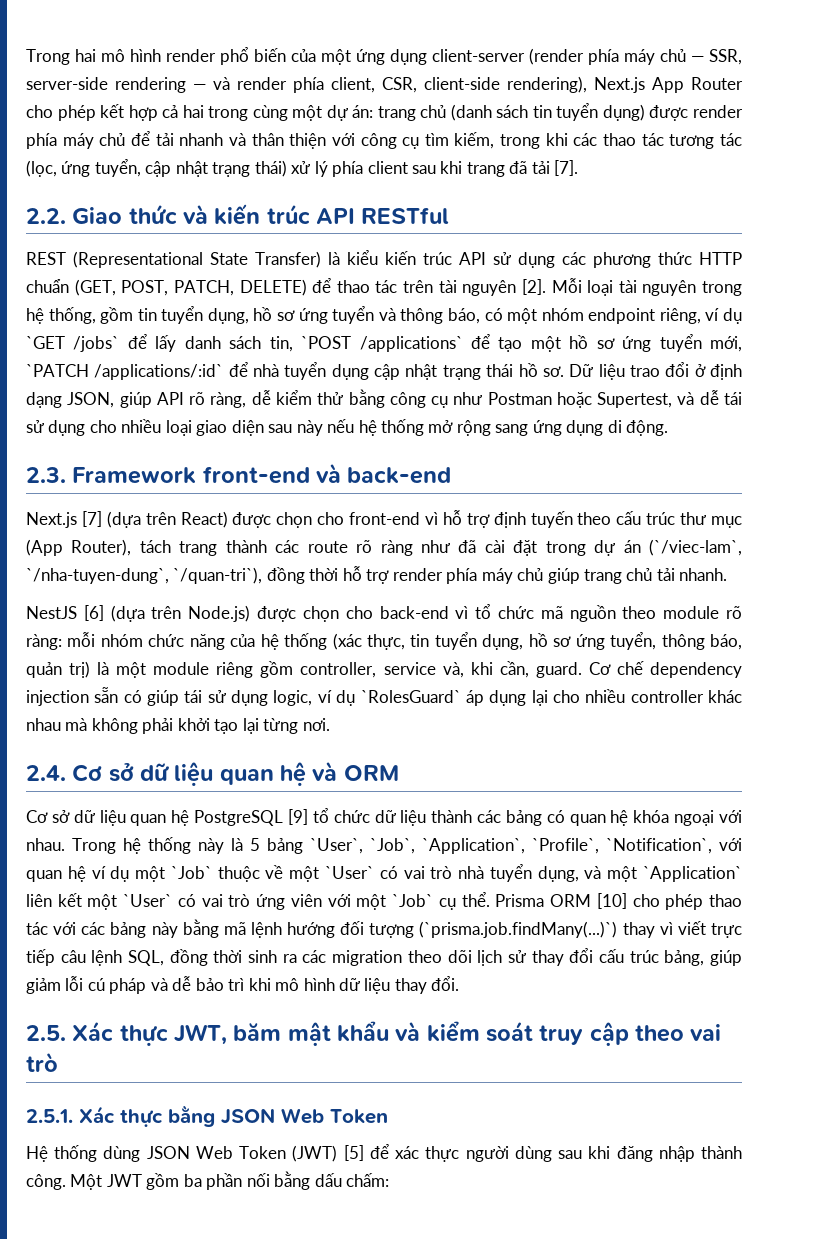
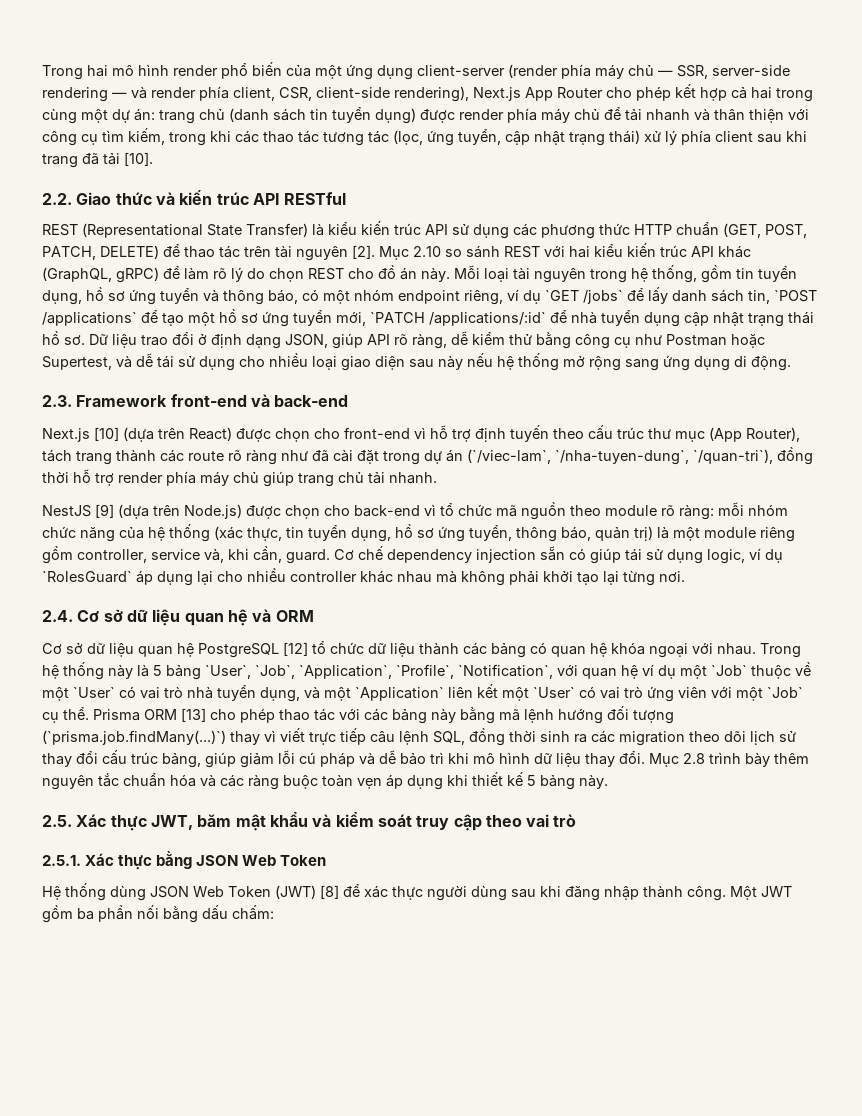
- trang chủ (danh sách tin tuyển dụng) được render phía máy chủ để tải nhanh và thân thiện với công cụ tìm kiếm, trong khi các thao tác tương tác (lọc, ứng tuyển, cập nhật trạng thái) xử lý phía client sau khi trang đã tải [7].
+ trang chủ (danh sách tin tuyển dụng) được render phía máy chủ để tải nhanh và thân thiện với công cụ tìm kiếm, trong khi các thao tác tương tác (lọc, ứng tuyển, cập nhật trạng thái) xử lý phía client sau khi trang đã tải [10].
+ Mục 2.10 so sánh REST với hai kiểu kiến trúc API khác (GraphQL, gRPC) để làm rõ lý do chọn REST cho đồ án này.
- Next.js [7] (dựa trên React) được chọn cho front-end vì hỗ trợ định tuyến theo cấu trúc thư mục (App Router), tách trang thành các route rõ ràng như đã cài đặt trong dự án (`/viec-lam`, `/nha-tuyen-dung`, `/quan-tri`), đồng thời hỗ trợ render phía máy chủ giúp trang chủ tải nhanh.
+ Next.js [10] (dựa trên React) được chọn cho front-end vì hỗ trợ định tuyến theo cấu trúc thư mục (App Router), tách trang thành các route rõ ràng như đã cài đặt trong dự án (`/viec-lam`, `/nha-tuyen-dung`, `/quan-tri`), đồng thời hỗ trợ render phía máy chủ giúp trang chủ tải nhanh.
- NestJS [6] (dựa trên Node.js) được chọn cho back-end vì tổ chức mã nguồn theo module rõ ràng: mỗi nhóm chức năng của hệ thống (xác thực, tin tuyển dụng, hồ sơ ứng tuyển, thông báo, quản trị) là một module riêng gồm controller, service và, khi cần, guard.
+ NestJS [9] (dựa trên Node.js) được chọn cho back-end vì tổ chức mã nguồn theo module rõ ràng: mỗi nhóm chức năng của hệ thống (xác thực, tin tuyển dụng, hồ sơ ứng tuyển, thông báo, quản trị) là một module riêng gồm controller, service và, khi cần, guard.
- Cơ sở dữ liệu quan hệ PostgreSQL [9] tổ chức dữ liệu thành các bảng có quan hệ khóa ngoại với nhau.
+ Cơ sở dữ liệu quan hệ PostgreSQL [12] tổ chức dữ liệu thành các bảng có quan hệ khóa ngoại với nhau.
- Prisma ORM [10] cho phép thao tác với các bảng này bằng mã lệnh hướng đối tượng (`prisma.job.findMany(...)`) thay vì viết trực tiếp câu lệnh SQL, đồng thời sinh ra các migration theo dõi lịch sử thay đổi cấu trúc bảng, giúp giảm lỗi cú pháp và dễ bảo trì khi mô hình dữ liệu thay đổi.
+ Prisma ORM [13] cho phép thao tác với các bảng này bằng mã lệnh hướng đối tượng (`prisma.job.findMany(...)`) thay vì viết trực tiếp câu lệnh SQL, đồng thời sinh ra các migration theo dõi lịch sử thay đổi cấu trúc bảng, giúp giảm lỗi cú pháp và dễ bảo trì khi mô hình dữ liệu thay đổi. Mục 2.8 trình bày thêm nguyên tắc chuẩn hóa và các ràng buộc toàn vẹn áp dụng khi thiết kế 5 bảng này.
- Hệ thống dùng JSON Web Token (JWT) [5] để xác thực người dùng sau khi đăng nhập thành công.
+ Hệ thống dùng JSON Web Token (JWT) [8] để xác thực người dùng sau khi đăng nhập thành công.

